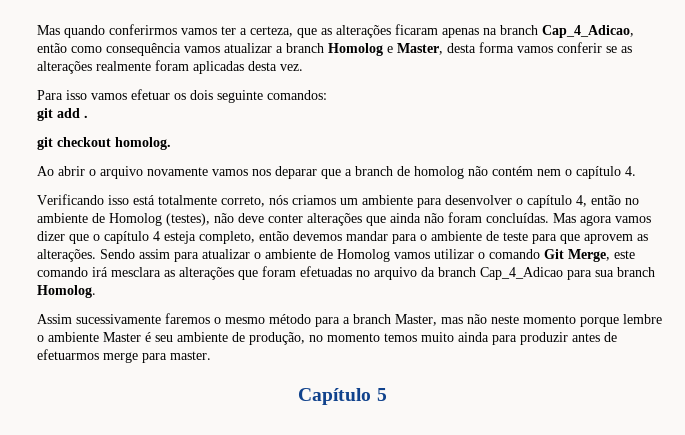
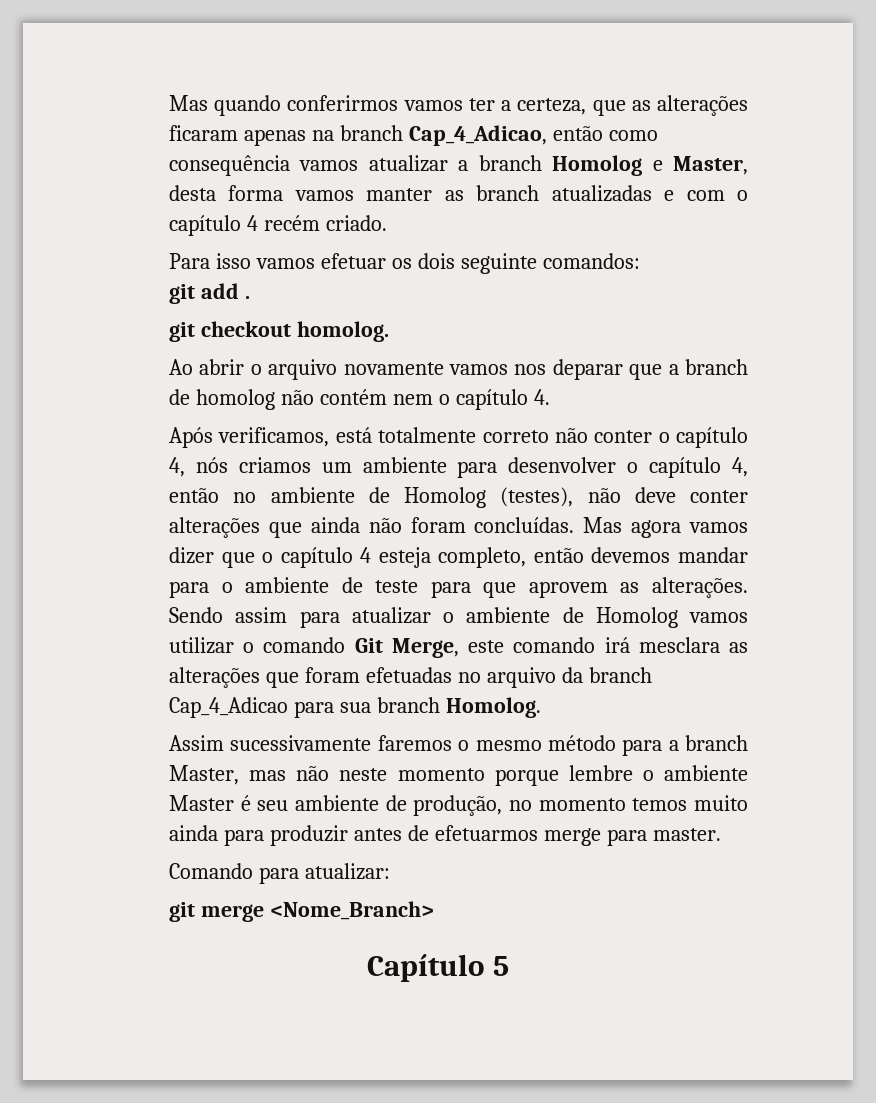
- Mas quando conferirmos vamos ter a certeza, que as alterações ficaram apenas na branch Cap_4_Adicao, então como consequência vamos atualizar a branch Homolog e Master, desta forma vamos conferir se as alterações realmente foram aplicadas desta vez.
+ Mas quando conferirmos vamos ter a certeza, que as alterações ficaram apenas na branch Cap_4_Adicao, então como consequência vamos atualizar a branch Homolog e Master, desta forma vamos manter as branch atualizadas e com o capítulo 4 recém criado.
- Verificando isso está totalmente correto, nós criamos um ambiente para desenvolver o capítulo 4, então no ambiente de Homolog (testes), não deve conter alterações que ainda não foram concluídas.
+ Após verificamos, está totalmente correto não conter o capítulo 4, nós criamos um ambiente para desenvolver o capítulo 4, então no ambiente de Homolog (testes), não deve conter alterações que ainda não foram concluídas.
+ Comando para atualizar:
+ git merge <Nome_Branch>

